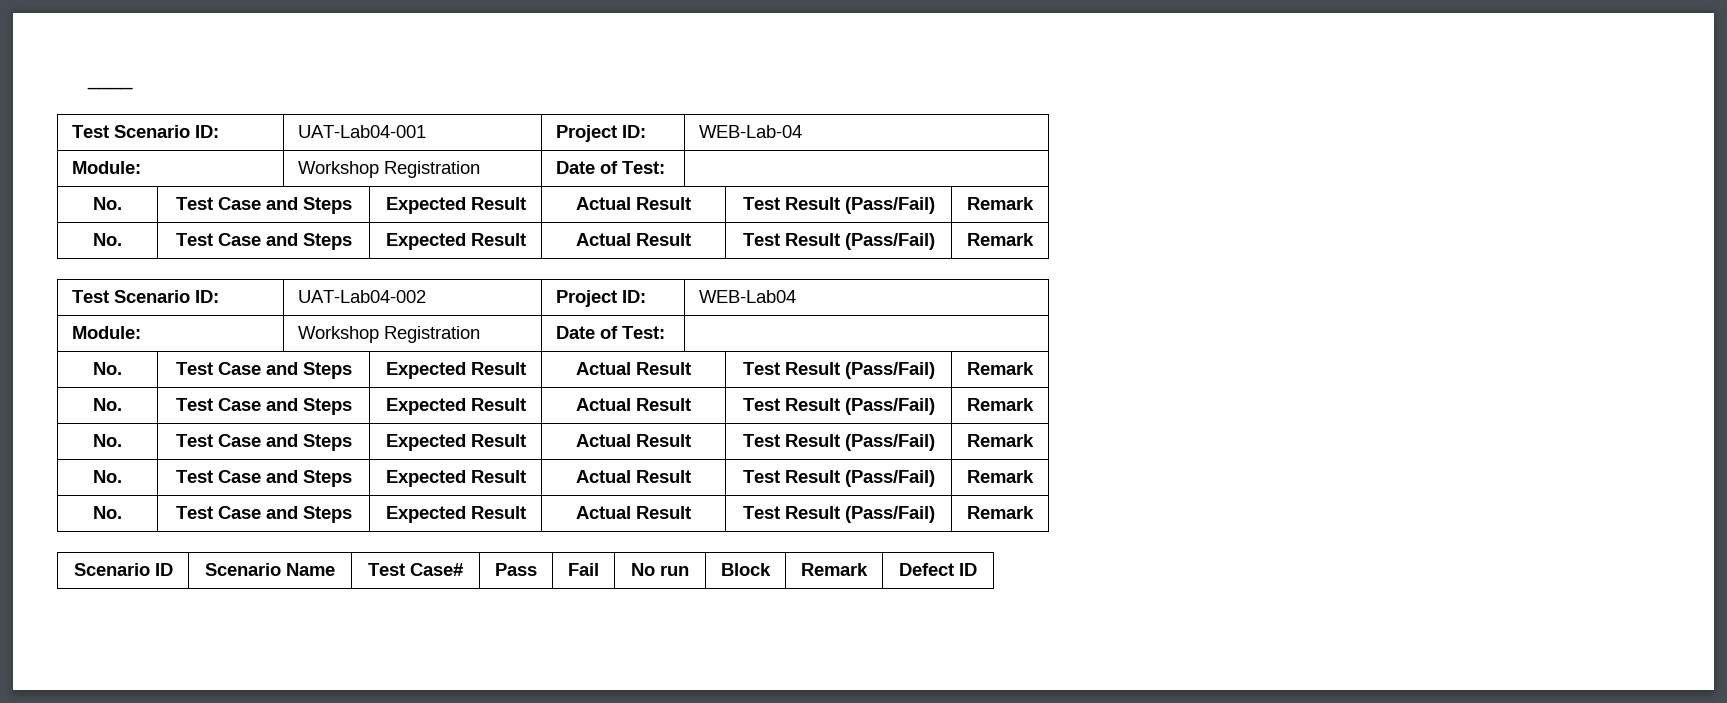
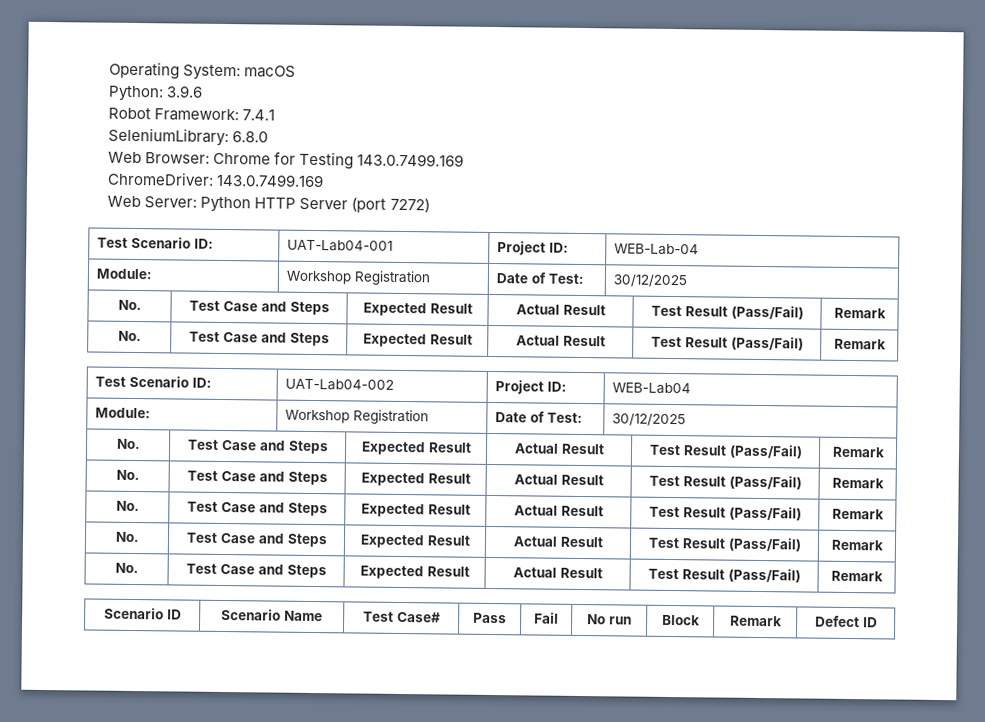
- ____
+ Operating System: macOS
+ Python: 3.9.6
+ Robot Framework: 7.4.1
+ SeleniumLibrary: 6.8.0
+ Web Browser: Chrome for Testing 143.0.7499.169
+ ChromeDriver: 143.0.7499.169
+ Web Server: Python HTTP Server (port 7272)
  Test Scenario ID: | UAT-Lab04-001 | Project ID: | WEB-Lab-04
- Module: | Workshop Registration | Date of Test: |
+ Module: | Workshop Registration | Date of Test: | 30/12/2025
  Test Scenario ID: | UAT-Lab04-002 | Project ID: | WEB-Lab04
- Module: | Workshop Registration | Date of Test: |
+ Module: | Workshop Registration | Date of Test: | 30/12/2025

